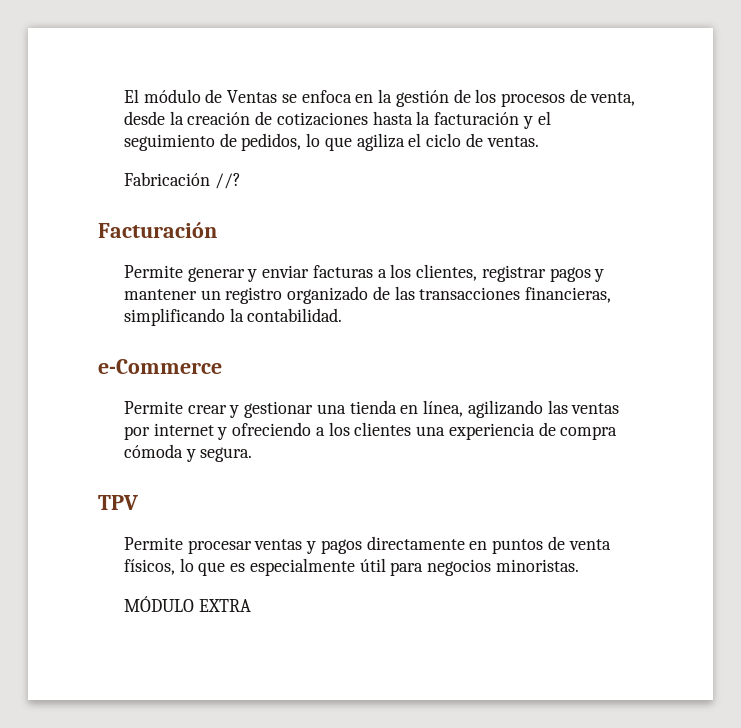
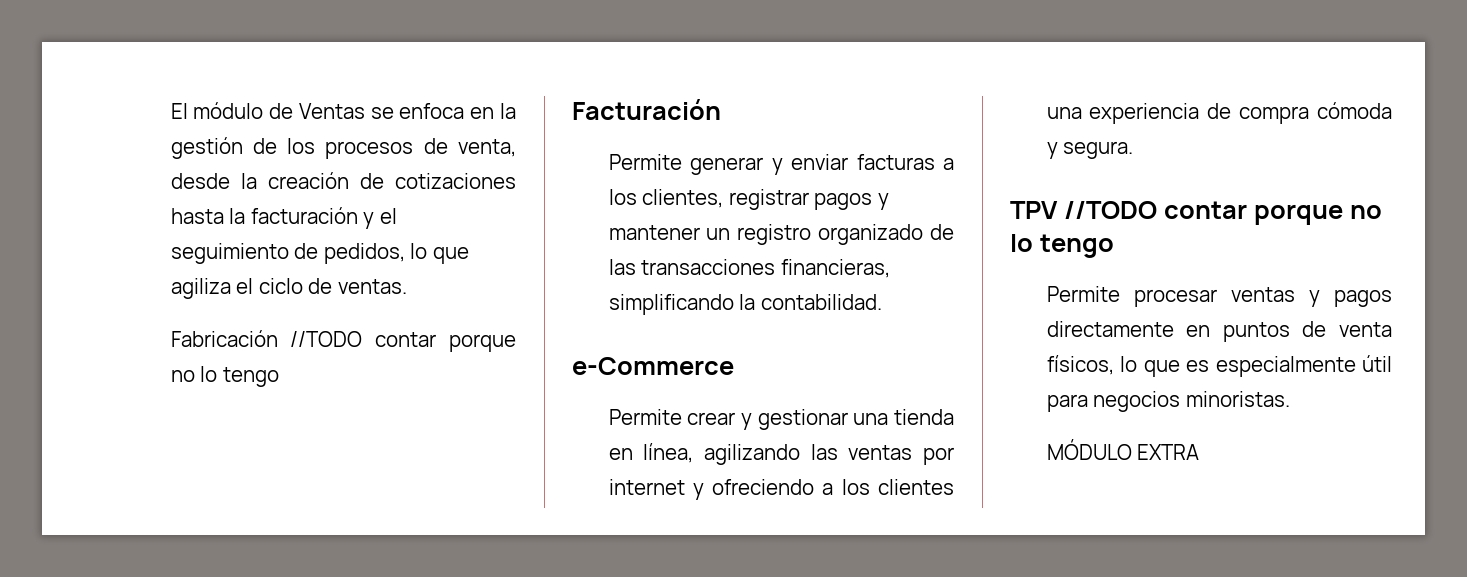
- Fabricación //?
+ Fabricación //TODO contar porque no lo tengo
- TPV
+ TPV //TODO contar porque no lo tengo

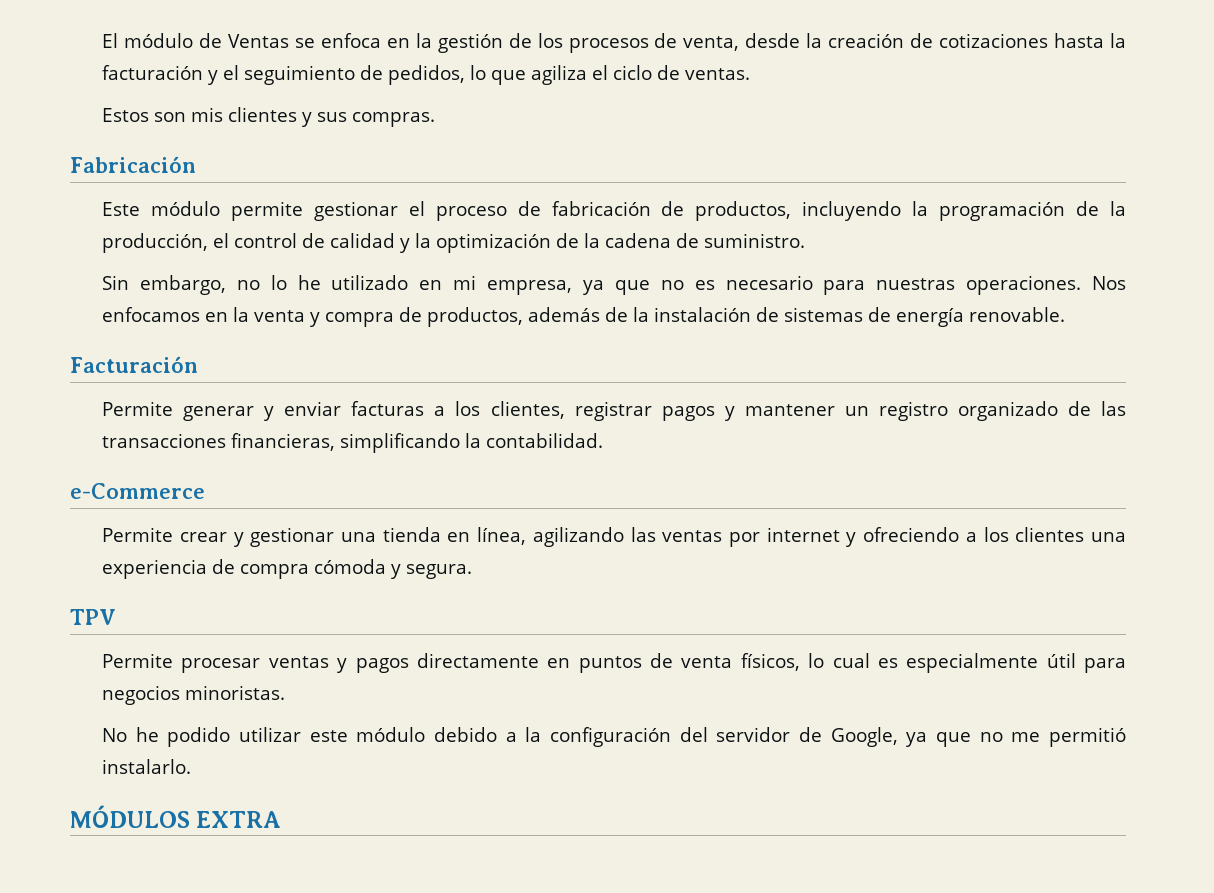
- Fabricación //TODO contar porque no lo tengo
+ Estos son mis clientes y sus compras.
+ Fabricación
+ Este módulo permite gestionar el proceso de fabricación de productos, incluyendo la programación de la producción, el control de calidad y la optimización de la cadena de suministro.
+ Sin embargo, no lo he utilizado en mi empresa, ya que no es necesario para nuestras operaciones. Nos enfocamos en la venta y compra de productos, además de la instalación de sistemas de energía renovable.
- TPV //TODO contar porque no lo tengo
+ TPV
- Permite procesar ventas y pagos directamente en puntos de venta físicos, lo que es especialmente útil para negocios minoristas.
+ Permite procesar ventas y pagos directamente en puntos de venta físicos, lo cual es especialmente útil para negocios minoristas.
- MÓDULO EXTRA
+ No he podido utilizar este módulo debido a la configuración del servidor de Google, ya que no me permitió instalarlo.
+ MÓDULOS EXTRA

